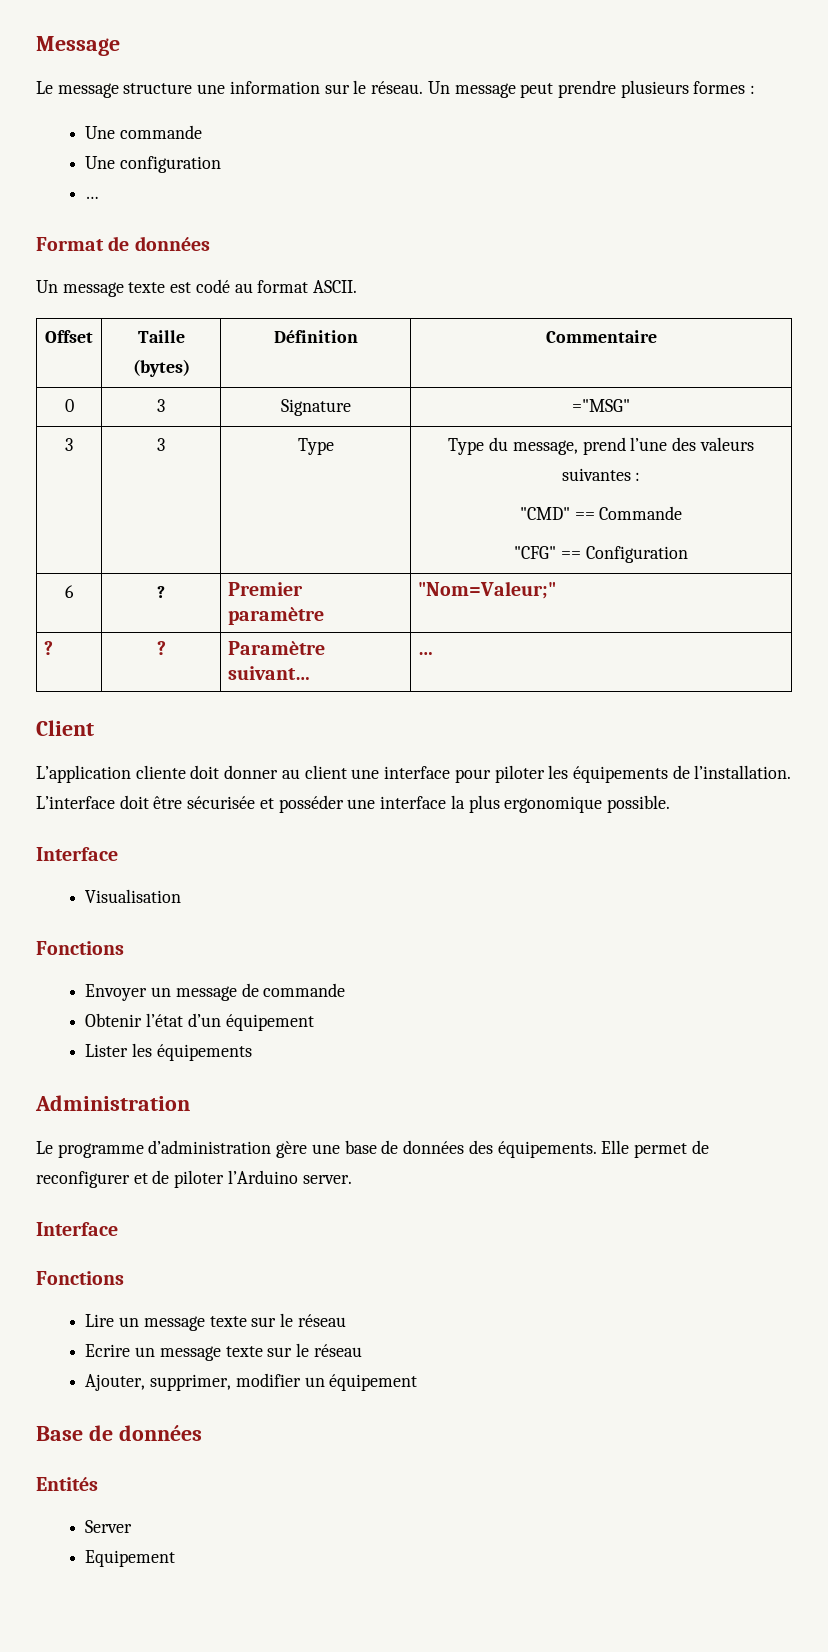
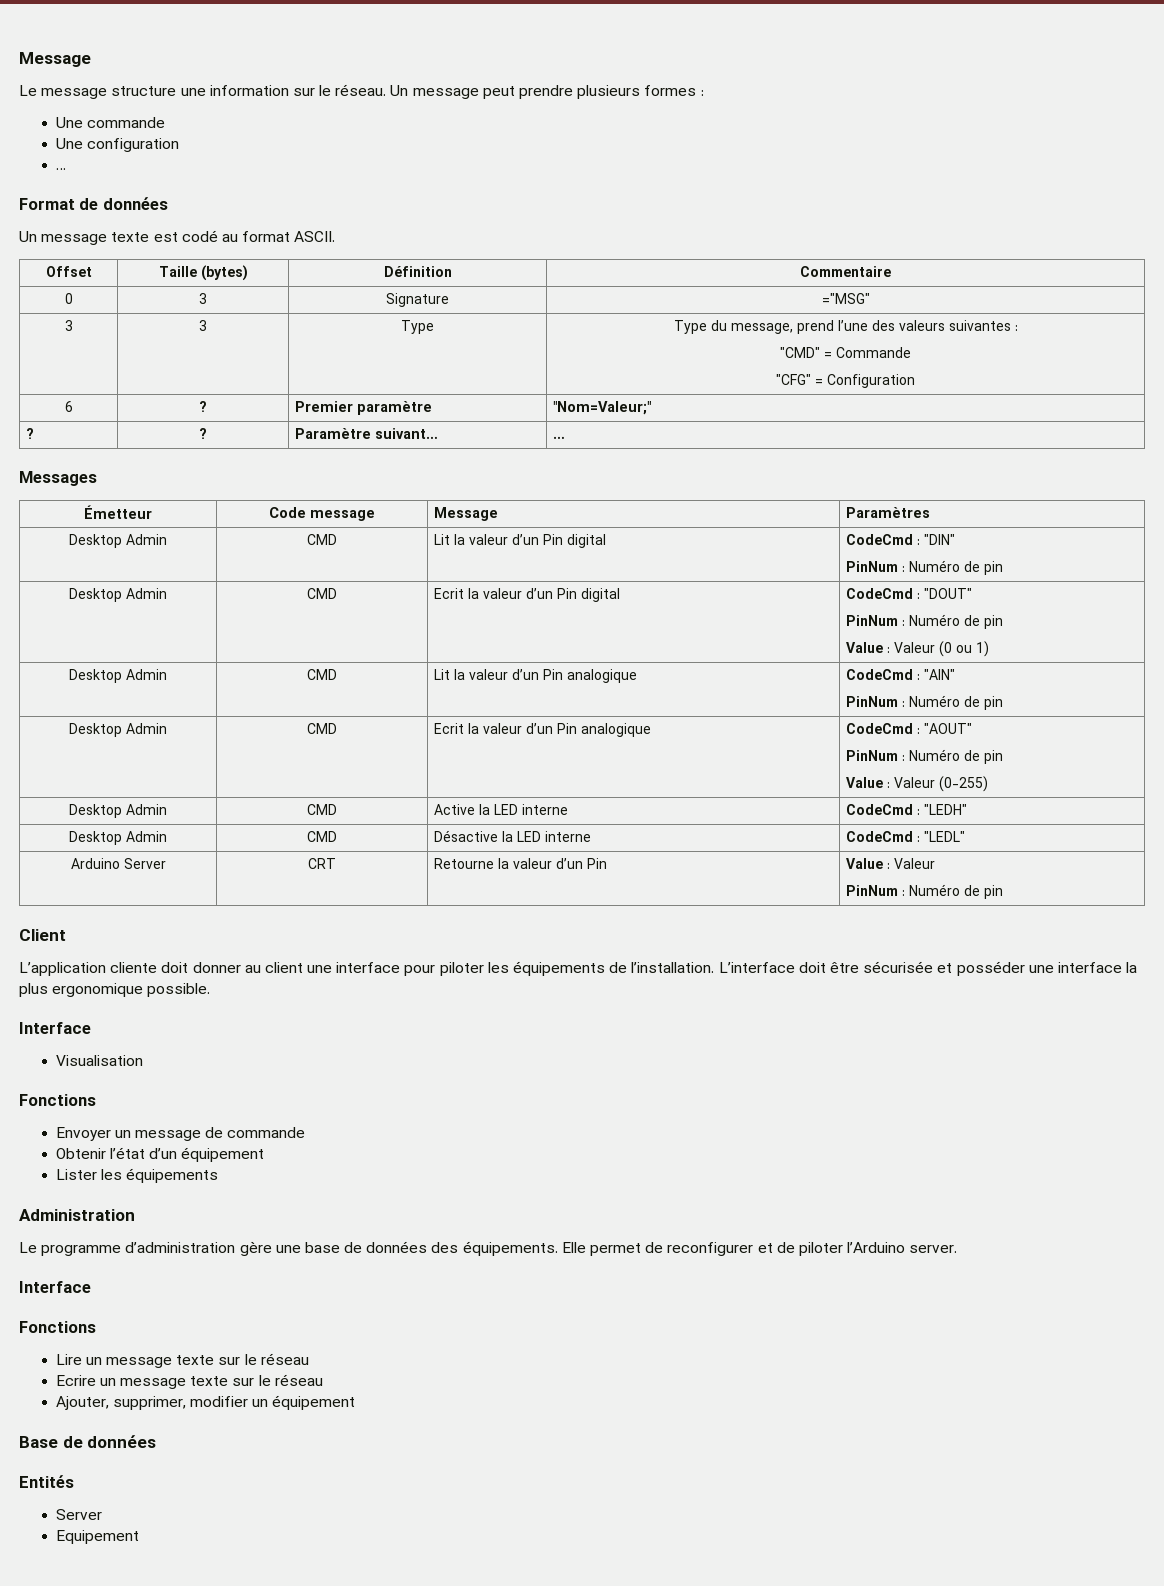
  3 | 3 | Type | Type du message, prend l’une des valeurs suivantes :
- "CMD" == Commande
- "CFG" == Configuration
+ "CMD" = Commande
+ "CFG" = Configuration
+ Messages
+ Émetteur | Code message | Message | Paramètres
+ Desktop Admin | CMD | Lit la valeur d’un Pin digital | CodeCmd : "DIN"
+ PinNum : Numéro de pin
+ Desktop Admin | CMD | Ecrit la valeur d’un Pin digital | CodeCmd : "DOUT"
+ PinNum : Numéro de pin
+ Value : Valeur (0 ou 1)
+ Desktop Admin | CMD | Lit la valeur d’un Pin analogique | CodeCmd : "AIN"
+ PinNum : Numéro de pin
+ Desktop Admin | CMD | Ecrit la valeur d’un Pin analogique | CodeCmd : "AOUT"
+ PinNum : Numéro de pin
+ Value : Valeur (0-255)
+ Desktop Admin | CMD | Active la LED interne | CodeCmd : "LEDH"
+ Desktop Admin | CMD | Désactive la LED interne | CodeCmd : "LEDL"
+ Arduino Server | CRT | Retourne la valeur d’un Pin | Value : Valeur
+ PinNum : Numéro de pin

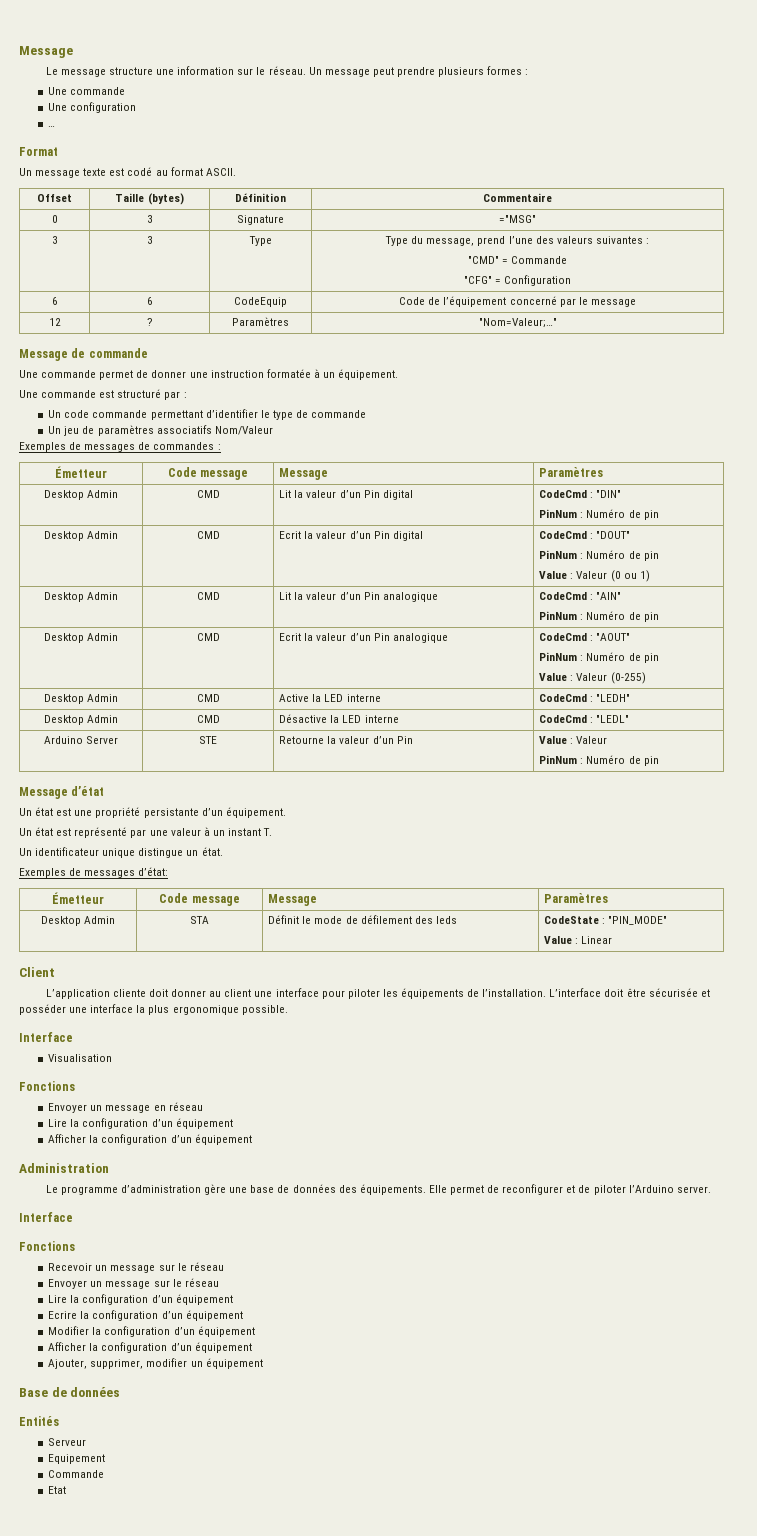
- Format de données
+ Format
- 6 | ? | Premier paramètre | "Nom=Valeur;"
- ? | ? | Paramètre suivant… | …
- Messages
+ 6 | 6 | CodeEquip | Code de l’équipement concerné par le message
+ 12 | ? | Paramètres | "Nom=Valeur;…"
+ Message de commande
+ Une commande permet de donner une instruction formatée à un équipement.
+ Une commande est structuré par :
+ Un code commande permettant d’identifier le type de commande
+ Un jeu de paramètres associatifs Nom/Valeur
+ Exemples de messages de commandes :
- Arduino Server | CRT | Retourne la valeur d’un Pin | Value : Valeur
+ Arduino Server | STE | Retourne la valeur d’un Pin | Value : Valeur
+ Message d’état
+ Un état est une propriété persistante d’un équipement.
+ Un état est représenté par une valeur à un instant T.
+ Un identificateur unique distingue un état.
+ Exemples de messages d’état:
+ Émetteur | Code message | Message | Paramètres
+ Desktop Admin | STA | Définit le mode de défilement des leds | CodeState : "PIN_MODE"
+ Value : Linear
- Envoyer un message de commande
- Obtenir l’état d’un équipement
- Lister les équipements
+ Envoyer un message en réseau
+ Lire la configuration d’un équipement
+ Afficher la configuration d’un équipement
- Lire un message texte sur le réseau
- Ecrire un message texte sur le réseau
+ Recevoir un message sur le réseau
+ Envoyer un message sur le réseau
+ Lire la configuration d’un équipement
+ Ecrire la configuration d’un équipement
+ Modifier la configuration d’un équipement
+ Afficher la configuration d’un équipement
  Entités
- Server
+ Serveur
  Equipement
+ Commande
+ Etat

